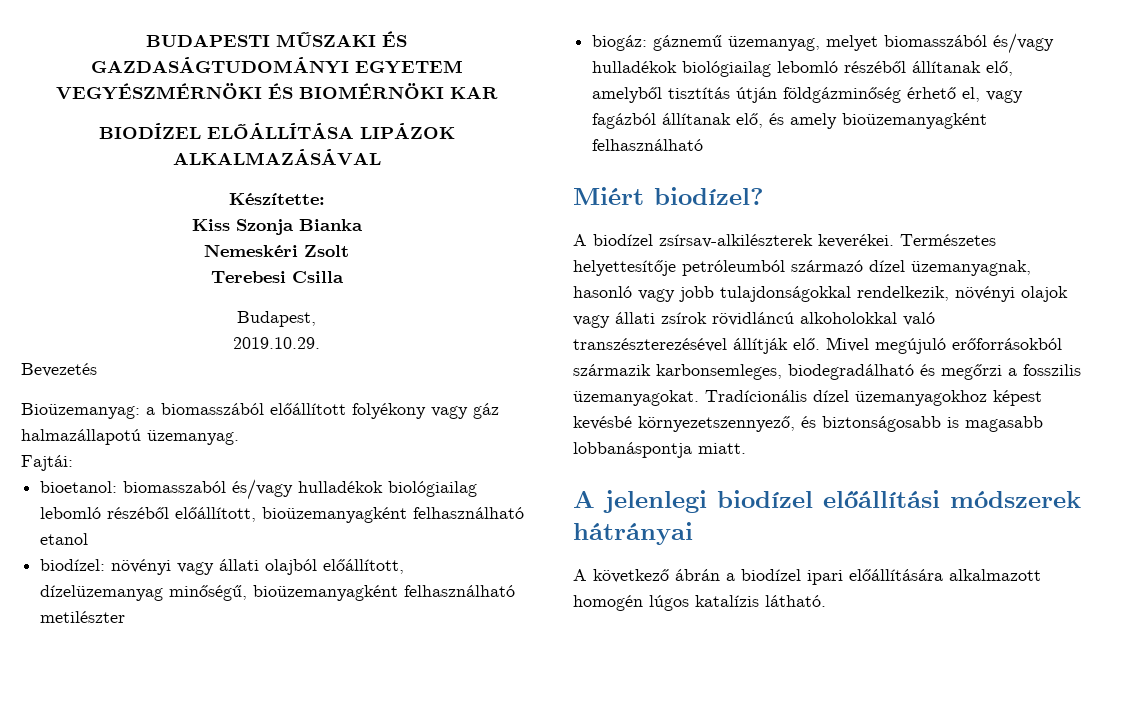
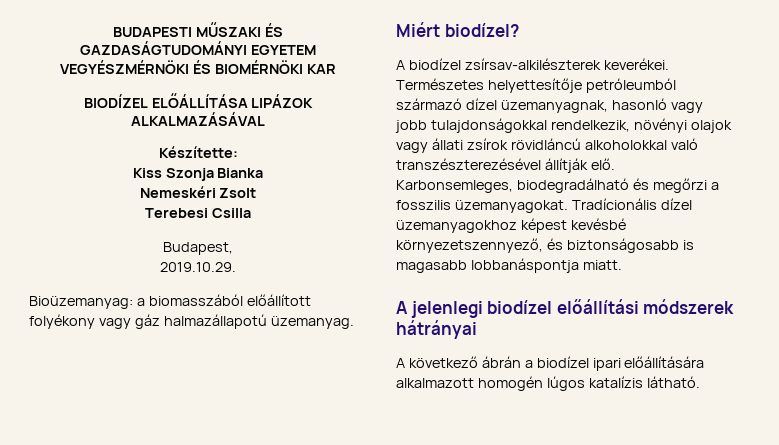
- Bevezetés
- Fajtái:
- bioetanol: biomasszaból és/vagy hulladékok biológiailag lebomló részéből előállított, bioüzemanyagként felhasználható etanol
- biodízel: növényi vagy állati olajból előállított, dízelüzemanyag minőségű, bioüzemanyagként felhasználható metilészter
- biogáz: gáznemű üzemanyag, melyet biomasszából és/vagy hulladékok biológiailag lebomló részéből állítanak elő, amelyből tisztítás útján földgázminőség érhető el, vagy fagázból állítanak elő, és amely bioüzemanyagként felhasználható
- Mivel megújuló erőforrásokból származik karbonsemleges, biodegradálható és megőrzi a fosszilis üzemanyagokat.
+ Karbonsemleges, biodegradálható és megőrzi a fosszilis üzemanyagokat.

